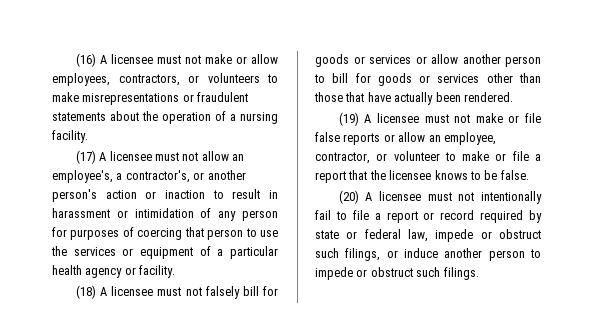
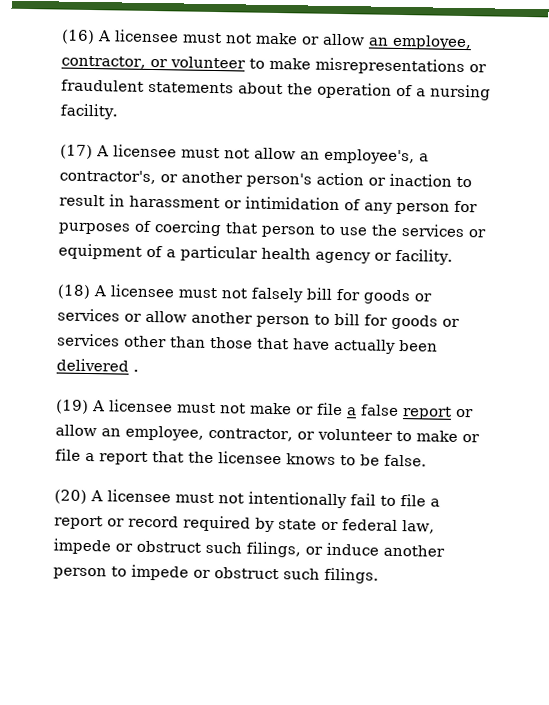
- (16) A licensee must not make or allow employees, contractors, or volunteers to make misrepresentations or fraudulent statements about the operation of a nursing facility.
+ (16) A licensee must not make or allow an employee, contractor, or volunteer to make misrepresentations or fraudulent statements about the operation of a nursing facility.
- (18) A licensee must not falsely bill for goods or services or allow another person to bill for goods or services other than those that have actually been rendered.
+ (18) A licensee must not falsely bill for goods or services or allow another person to bill for goods or services other than those that have actually been delivered .
- (19) A licensee must not make or file false reports or allow an employee, contractor, or volunteer to make or file a report that the licensee knows to be false.
+ (19) A licensee must not make or file a false report or allow an employee, contractor, or volunteer to make or file a report that the licensee knows to be false.

